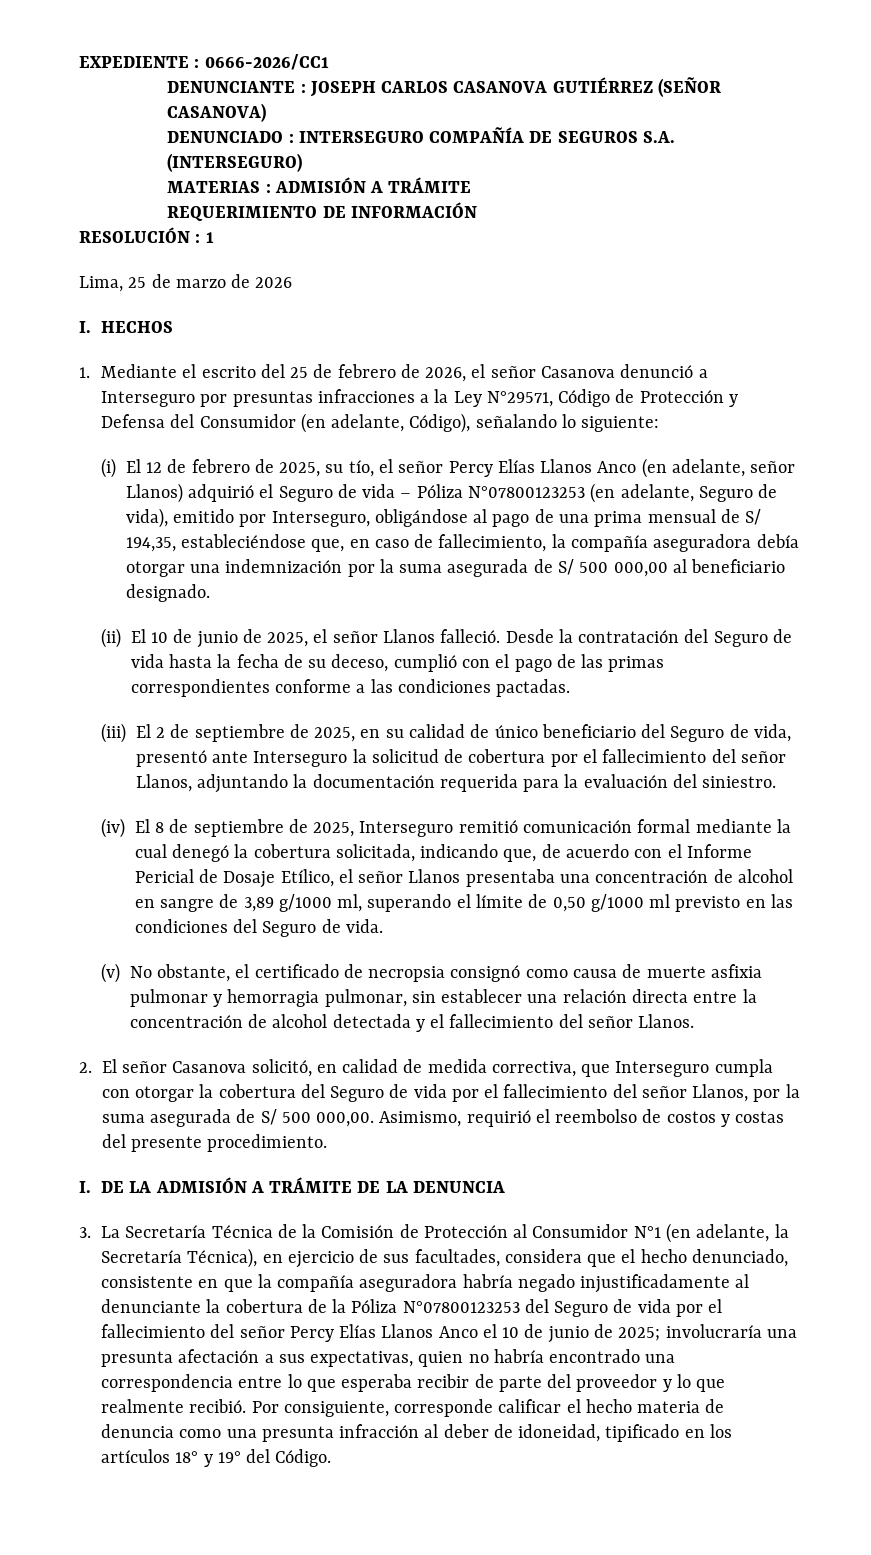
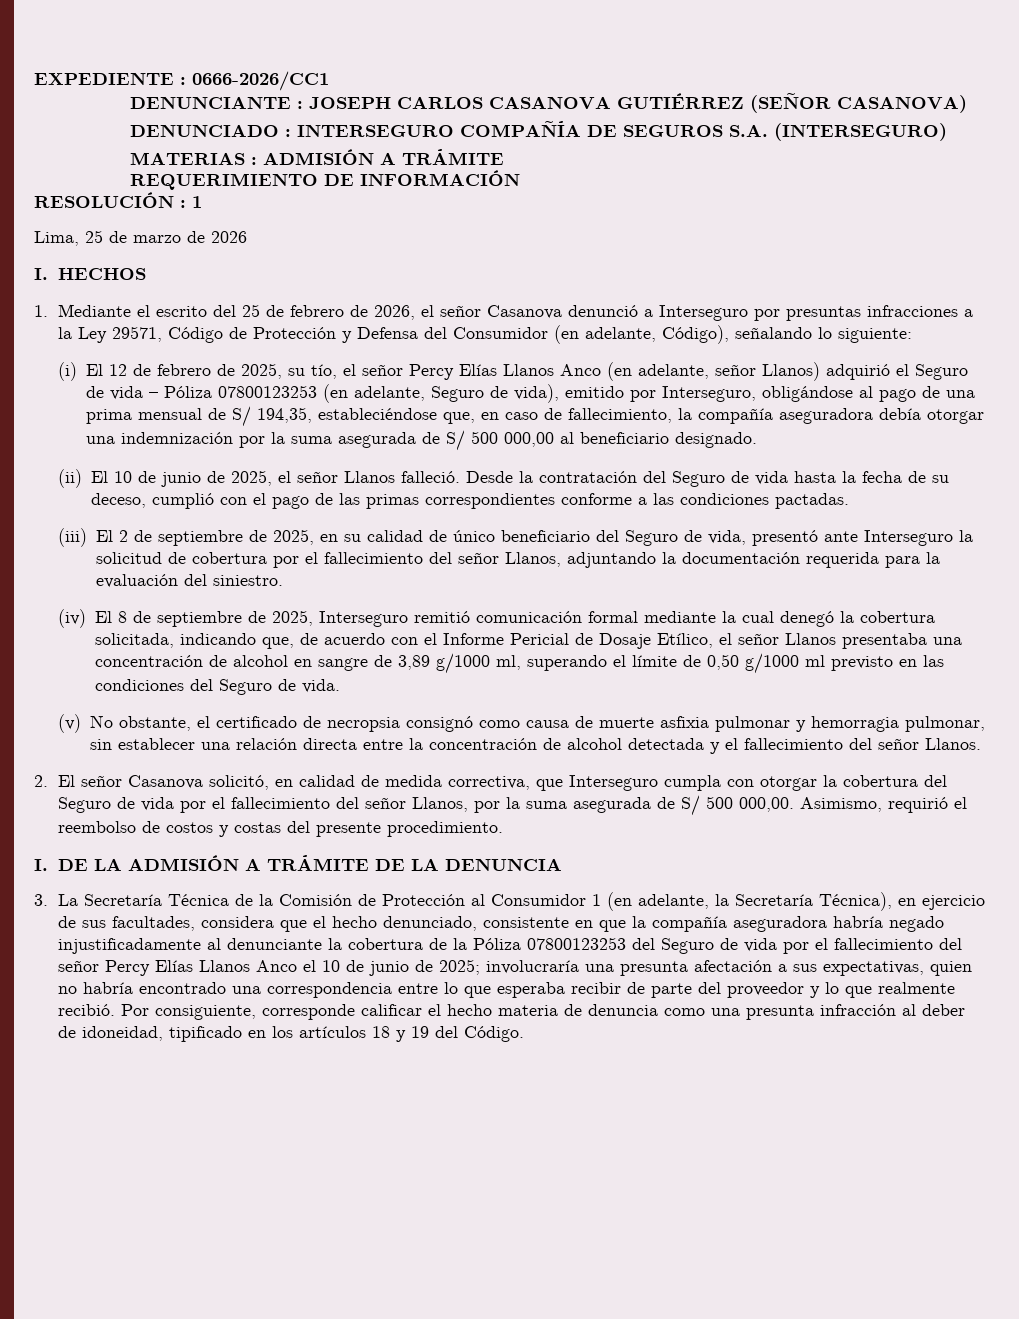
- 1. Mediante el escrito del 25 de febrero de 2026, el señor Casanova denunció a Interseguro por presuntas infracciones a la Ley N°29571, Código de Protección y Defensa del Consumidor (en adelante, Código), señalando lo siguiente:
+ 1. Mediante el escrito del 25 de febrero de 2026, el señor Casanova denunció a Interseguro por presuntas infracciones a la Ley 29571, Código de Protección y Defensa del Consumidor (en adelante, Código), señalando lo siguiente:
- (i) El 12 de febrero de 2025, su tío, el señor Percy Elías Llanos Anco (en adelante, señor Llanos) adquirió el Seguro de vida – Póliza N°07800123253 (en adelante, Seguro de vida), emitido por Interseguro, obligándose al pago de una prima mensual de S/ 194,35, estableciéndose que, en caso de fallecimiento, la compañía aseguradora debía otorgar una indemnización por la suma asegurada de S/ 500 000,00 al beneficiario designado.
+ (i) El 12 de febrero de 2025, su tío, el señor Percy Elías Llanos Anco (en adelante, señor Llanos) adquirió el Seguro de vida – Póliza 07800123253 (en adelante, Seguro de vida), emitido por Interseguro, obligándose al pago de una prima mensual de S/ 194,35, estableciéndose que, en caso de fallecimiento, la compañía aseguradora debía otorgar una indemnización por la suma asegurada de S/ 500 000,00 al beneficiario designado.
- 3. La Secretaría Técnica de la Comisión de Protección al Consumidor N°1 (en adelante, la Secretaría Técnica), en ejercicio de sus facultades, considera que el hecho denunciado, consistente en que la compañía aseguradora habría negado injustificadamente al denunciante la cobertura de la Póliza N°07800123253 del Seguro de vida por el fallecimiento del señor Percy Elías Llanos Anco el 10 de junio de 2025;
+ 3. La Secretaría Técnica de la Comisión de Protección al Consumidor 1 (en adelante, la Secretaría Técnica), en ejercicio de sus facultades, considera que el hecho denunciado, consistente en que la compañía aseguradora habría negado injustificadamente al denunciante la cobertura de la Póliza 07800123253 del Seguro de vida por el fallecimiento del señor Percy Elías Llanos Anco el 10 de junio de 2025;
- Por consiguiente, corresponde calificar el hecho materia de denuncia como una presunta infracción al deber de idoneidad, tipificado en los artículos 18° y 19° del Código.
+ Por consiguiente, corresponde calificar el hecho materia de denuncia como una presunta infracción al deber de idoneidad, tipificado en los artículos 18 y 19 del Código.

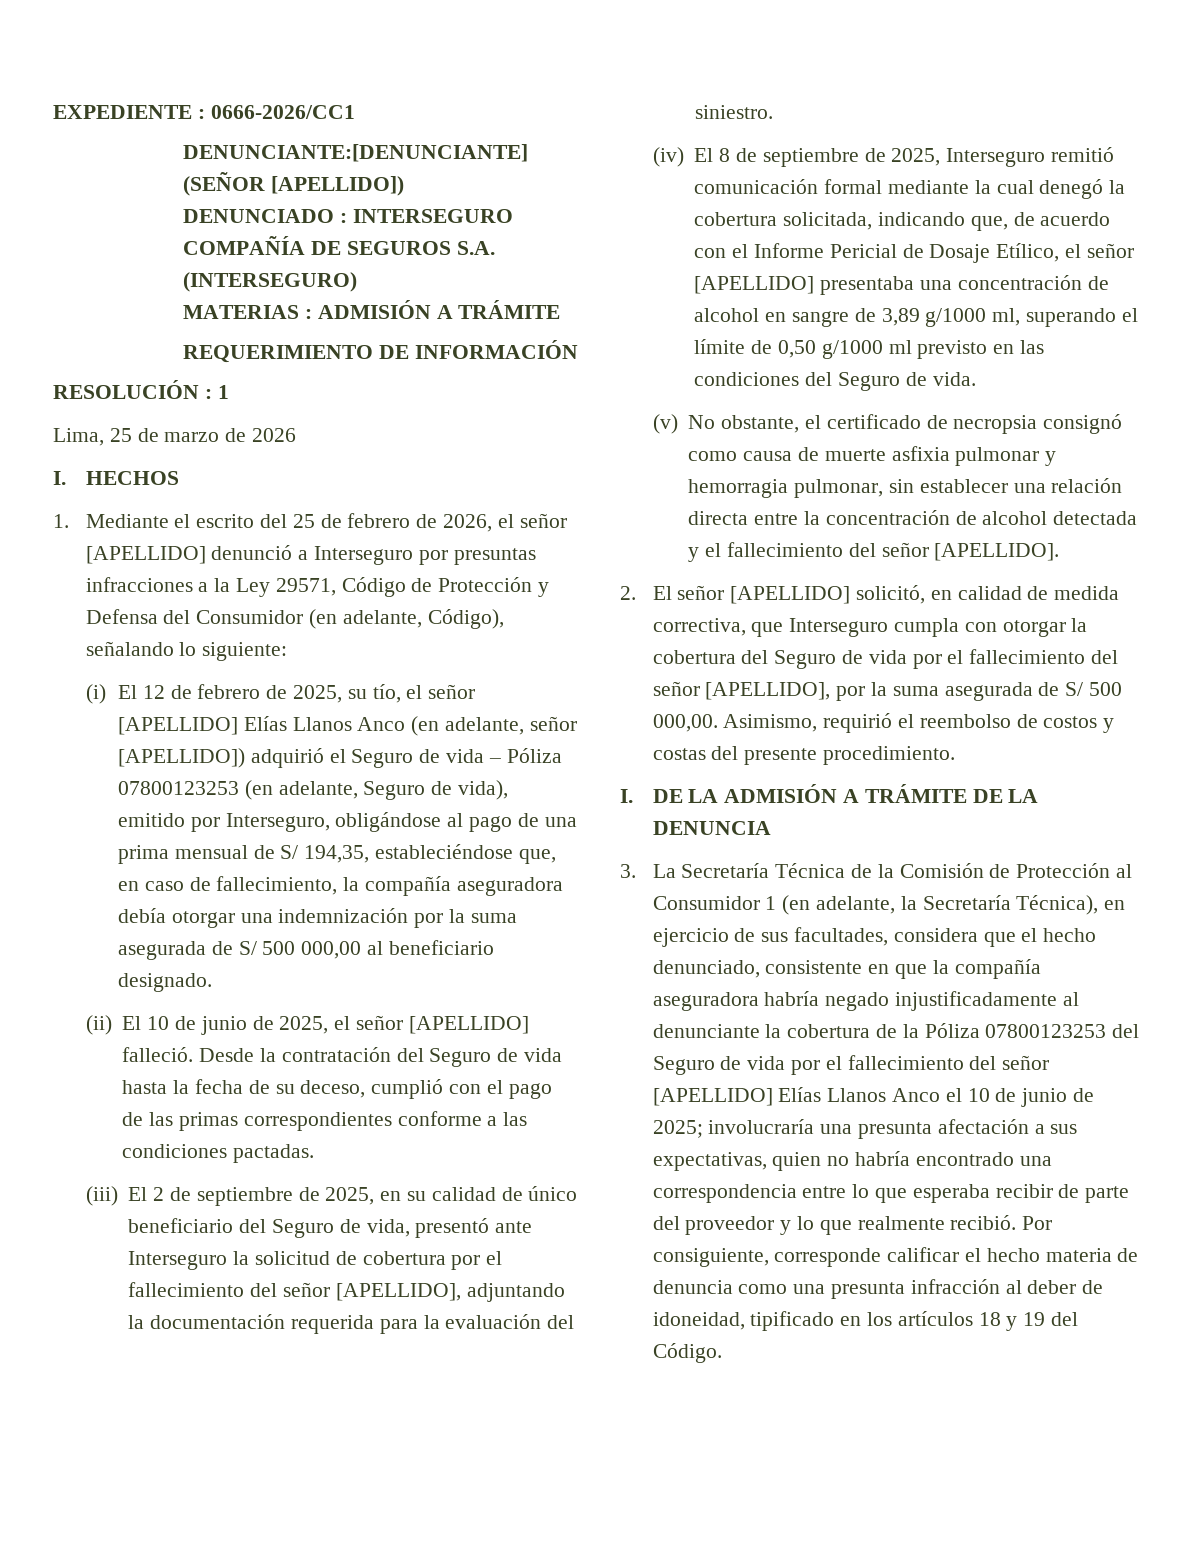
- DENUNCIANTE : JOSEPH CARLOS CASANOVA GUTIÉRREZ (SEÑOR CASANOVA)
+ DENUNCIANTE:[DENUNCIANTE] (SEÑOR [APELLIDO])
- 1. Mediante el escrito del 25 de febrero de 2026, el señor Casanova denunció a Interseguro por presuntas infracciones a la Ley 29571, Código de Protección y Defensa del Consumidor (en adelante, Código), señalando lo siguiente:
+ 1. Mediante el escrito del 25 de febrero de 2026, el señor [APELLIDO] denunció a Interseguro por presuntas infracciones a la Ley 29571, Código de Protección y Defensa del Consumidor (en adelante, Código), señalando lo siguiente:
- (i) El 12 de febrero de 2025, su tío, el señor Percy Elías Llanos Anco (en adelante, señor Llanos) adquirió el Seguro de vida – Póliza 07800123253 (en adelante, Seguro de vida), emitido por Interseguro, obligándose al pago de una prima mensual de S/ 194,35, estableciéndose que, en caso de fallecimiento, la compañía aseguradora debía otorgar una indemnización por la suma asegurada de S/ 500 000,00 al beneficiario designado.
+ (i) El 12 de febrero de 2025, su tío, el señor [APELLIDO] Elías Llanos Anco (en adelante, señor [APELLIDO]) adquirió el Seguro de vida – Póliza 07800123253 (en adelante, Seguro de vida), emitido por Interseguro, obligándose al pago de una prima mensual de S/ 194,35, estableciéndose que, en caso de fallecimiento, la compañía aseguradora debía otorgar una indemnización por la suma asegurada de S/ 500 000,00 al beneficiario designado.
- (ii) El 10 de junio de 2025, el señor Llanos falleció.
+ (ii) El 10 de junio de 2025, el señor [APELLIDO] falleció.
- (iii) El 2 de septiembre de 2025, en su calidad de único beneficiario del Seguro de vida, presentó ante Interseguro la solicitud de cobertura por el fallecimiento del señor Llanos, adjuntando la documentación requerida para la evaluación del siniestro.
+ (iii) El 2 de septiembre de 2025, en su calidad de único beneficiario del Seguro de vida, presentó ante Interseguro la solicitud de cobertura por el fallecimiento del señor [APELLIDO], adjuntando la documentación requerida para la evaluación del siniestro.
- (iv) El 8 de septiembre de 2025, Interseguro remitió comunicación formal mediante la cual denegó la cobertura solicitada, indicando que, de acuerdo con el Informe Pericial de Dosaje Etílico, el señor Llanos presentaba una concentración de alcohol en sangre de 3,89 g/1000 ml, superando el límite de 0,50 g/1000 ml previsto en las condiciones del Seguro de vida.
+ (iv) El 8 de septiembre de 2025, Interseguro remitió comunicación formal mediante la cual denegó la cobertura solicitada, indicando que, de acuerdo con el Informe Pericial de Dosaje Etílico, el señor [APELLIDO] presentaba una concentración de alcohol en sangre de 3,89 g/1000 ml, superando el límite de 0,50 g/1000 ml previsto en las condiciones del Seguro de vida.
- (v) No obstante, el certificado de necropsia consignó como causa de muerte asfixia pulmonar y hemorragia pulmonar, sin establecer una relación directa entre la concentración de alcohol detectada y el fallecimiento del señor Llanos.
+ (v) No obstante, el certificado de necropsia consignó como causa de muerte asfixia pulmonar y hemorragia pulmonar, sin establecer una relación directa entre la concentración de alcohol detectada y el fallecimiento del señor [APELLIDO].
- 2. El señor Casanova solicitó, en calidad de medida correctiva, que Interseguro cumpla con otorgar la cobertura del Seguro de vida por el fallecimiento del señor Llanos, por la suma asegurada de S/ 500 000,00.
+ 2. El señor [APELLIDO] solicitó, en calidad de medida correctiva, que Interseguro cumpla con otorgar la cobertura del Seguro de vida por el fallecimiento del señor [APELLIDO], por la suma asegurada de S/ 500 000,00.
- 3. La Secretaría Técnica de la Comisión de Protección al Consumidor 1 (en adelante, la Secretaría Técnica), en ejercicio de sus facultades, considera que el hecho denunciado, consistente en que la compañía aseguradora habría negado injustificadamente al denunciante la cobertura de la Póliza 07800123253 del Seguro de vida por el fallecimiento del señor Percy Elías Llanos Anco el 10 de junio de 2025;
+ 3. La Secretaría Técnica de la Comisión de Protección al Consumidor 1 (en adelante, la Secretaría Técnica), en ejercicio de sus facultades, considera que el hecho denunciado, consistente en que la compañía aseguradora habría negado injustificadamente al denunciante la cobertura de la Póliza 07800123253 del Seguro de vida por el fallecimiento del señor [APELLIDO] Elías Llanos Anco el 10 de junio de 2025;

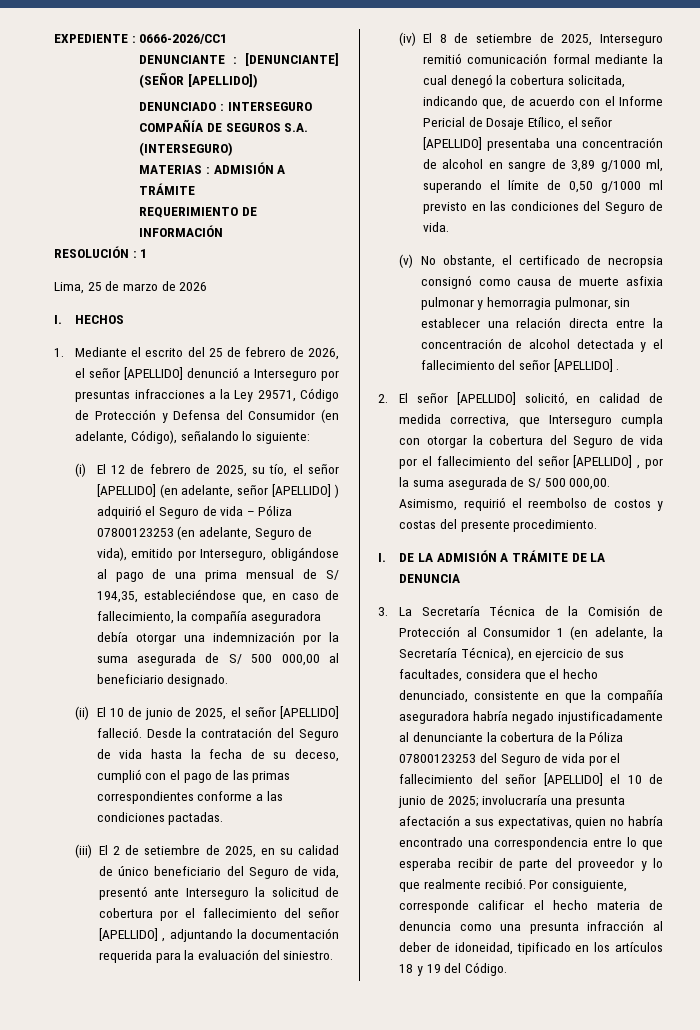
- DENUNCIANTE:[DENUNCIANTE] (SEÑOR [APELLIDO])
+ DENUNCIANTE : [DENUNCIANTE] (SEÑOR [APELLIDO])
- (i) El 12 de febrero de 2025, su tío, el señor [APELLIDO] Elías Llanos Anco (en adelante, señor [APELLIDO]) adquirió el Seguro de vida – Póliza 07800123253 (en adelante, Seguro de vida), emitido por Interseguro, obligándose al pago de una prima mensual de S/ 194,35, estableciéndose que, en caso de fallecimiento, la compañía aseguradora debía otorgar una indemnización por la suma asegurada de S/ 500 000,00 al beneficiario designado.
+ (i) El 12 de febrero de 2025, su tío, el señor [APELLIDO] (en adelante, señor [APELLIDO] ) adquirió el Seguro de vida – Póliza 07800123253 (en adelante, Seguro de vida), emitido por Interseguro, obligándose al pago de una prima mensual de S/ 194,35, estableciéndose que, en caso de fallecimiento, la compañía aseguradora debía otorgar una indemnización por la suma asegurada de S/ 500 000,00 al beneficiario designado.
- (iii) El 2 de septiembre de 2025, en su calidad de único beneficiario del Seguro de vida, presentó ante Interseguro la solicitud de cobertura por el fallecimiento del señor [APELLIDO], adjuntando la documentación requerida para la evaluación del siniestro.
+ (iii) El 2 de setiembre de 2025, en su calidad de único beneficiario del Seguro de vida, presentó ante Interseguro la solicitud de cobertura por el fallecimiento del señor [APELLIDO] , adjuntando la documentación requerida para la evaluación del siniestro.
- (iv) El 8 de septiembre de 2025, Interseguro remitió comunicación formal mediante la cual denegó la cobertura solicitada, indicando que, de acuerdo con el Informe Pericial de Dosaje Etílico, el señor [APELLIDO] presentaba una concentración de alcohol en sangre de 3,89 g/1000 ml, superando el límite de 0,50 g/1000 ml previsto en las condiciones del Seguro de vida.
+ (iv) El 8 de setiembre de 2025, Interseguro remitió comunicación formal mediante la cual denegó la cobertura solicitada, indicando que, de acuerdo con el Informe Pericial de Dosaje Etílico, el señor [APELLIDO] presentaba una concentración de alcohol en sangre de 3,89 g/1000 ml, superando el límite de 0,50 g/1000 ml previsto en las condiciones del Seguro de vida.
- (v) No obstante, el certificado de necropsia consignó como causa de muerte asfixia pulmonar y hemorragia pulmonar, sin establecer una relación directa entre la concentración de alcohol detectada y el fallecimiento del señor [APELLIDO].
+ (v) No obstante, el certificado de necropsia consignó como causa de muerte asfixia pulmonar y hemorragia pulmonar, sin establecer una relación directa entre la concentración de alcohol detectada y el fallecimiento del señor [APELLIDO] .
- 2. El señor [APELLIDO] solicitó, en calidad de medida correctiva, que Interseguro cumpla con otorgar la cobertura del Seguro de vida por el fallecimiento del señor [APELLIDO], por la suma asegurada de S/ 500 000,00.
+ 2. El señor [APELLIDO] solicitó, en calidad de medida correctiva, que Interseguro cumpla con otorgar la cobertura del Seguro de vida por el fallecimiento del señor [APELLIDO] , por la suma asegurada de S/ 500 000,00.
- 3. La Secretaría Técnica de la Comisión de Protección al Consumidor 1 (en adelante, la Secretaría Técnica), en ejercicio de sus facultades, considera que el hecho denunciado, consistente en que la compañía aseguradora habría negado injustificadamente al denunciante la cobertura de la Póliza 07800123253 del Seguro de vida por el fallecimiento del señor [APELLIDO] Elías Llanos Anco el 10 de junio de 2025;
+ 3. La Secretaría Técnica de la Comisión de Protección al Consumidor 1 (en adelante, la Secretaría Técnica), en ejercicio de sus facultades, considera que el hecho denunciado, consistente en que la compañía aseguradora habría negado injustificadamente al denunciante la cobertura de la Póliza 07800123253 del Seguro de vida por el fallecimiento del señor [APELLIDO] el 10 de junio de 2025;

